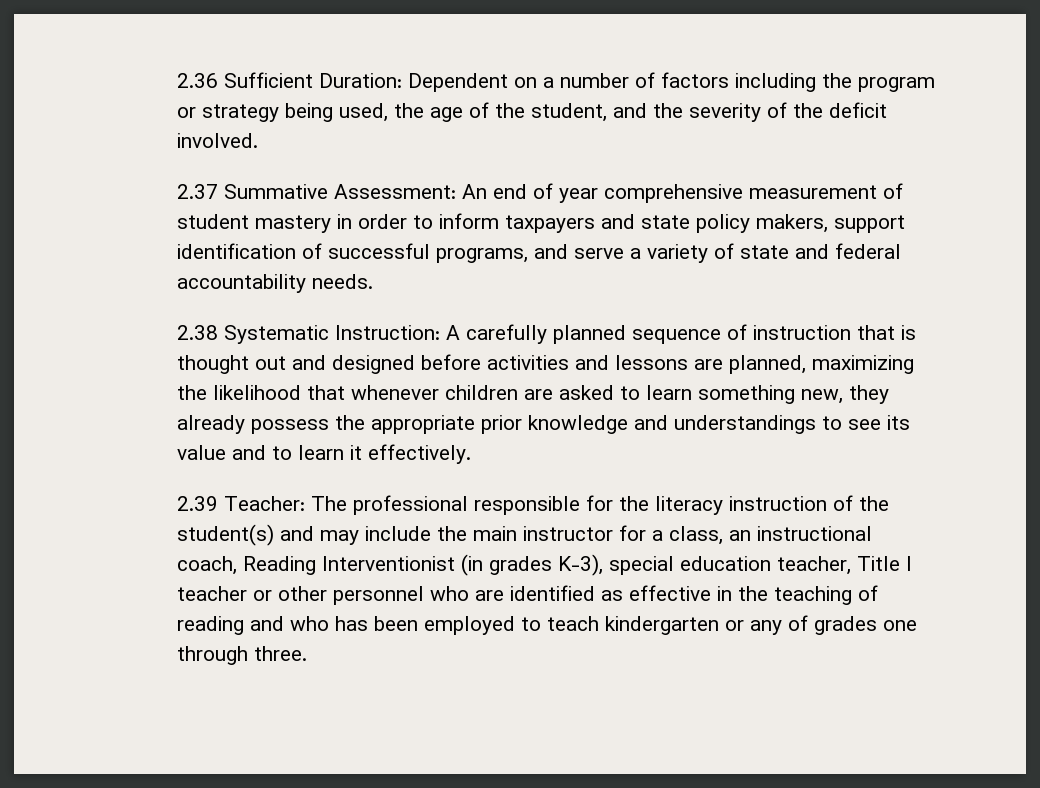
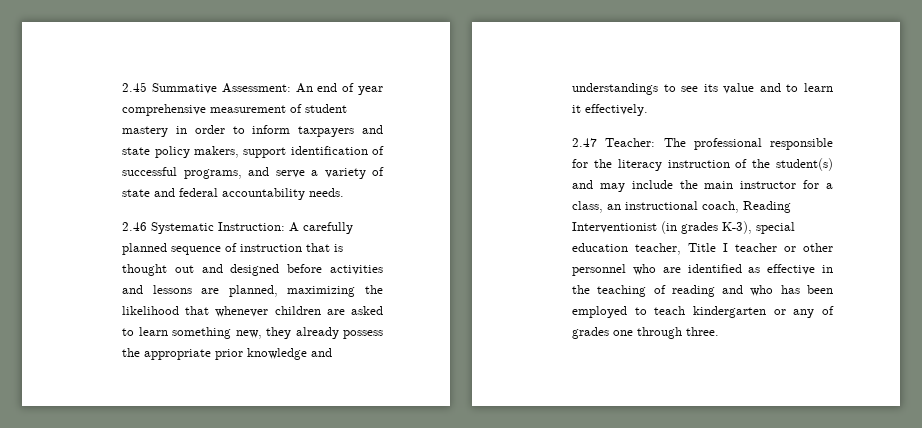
- 2.36 Sufficient Duration: Dependent on a number of factors including the program or strategy being used, the age of the student, and the severity of the deficit involved.
- 2.37 Summative Assessment: An end of year comprehensive measurement of student mastery in order to inform taxpayers and state policy makers, support identification of successful programs, and serve a variety of state and federal accountability needs.
+ 2.45 Summative Assessment: An end of year comprehensive measurement of student mastery in order to inform taxpayers and state policy makers, support identification of successful programs, and serve a variety of state and federal accountability needs.
- 2.38 Systematic Instruction: A carefully planned sequence of instruction that is thought out and designed before activities and lessons are planned, maximizing the likelihood that whenever children are asked to learn something new, they already possess the appropriate prior knowledge and understandings to see its value and to learn it effectively.
+ 2.46 Systematic Instruction: A carefully planned sequence of instruction that is thought out and designed before activities and lessons are planned, maximizing the likelihood that whenever children are asked to learn something new, they already possess the appropriate prior knowledge and understandings to see its value and to learn it effectively.
- 2.39 Teacher:
+ 2.47 Teacher:

